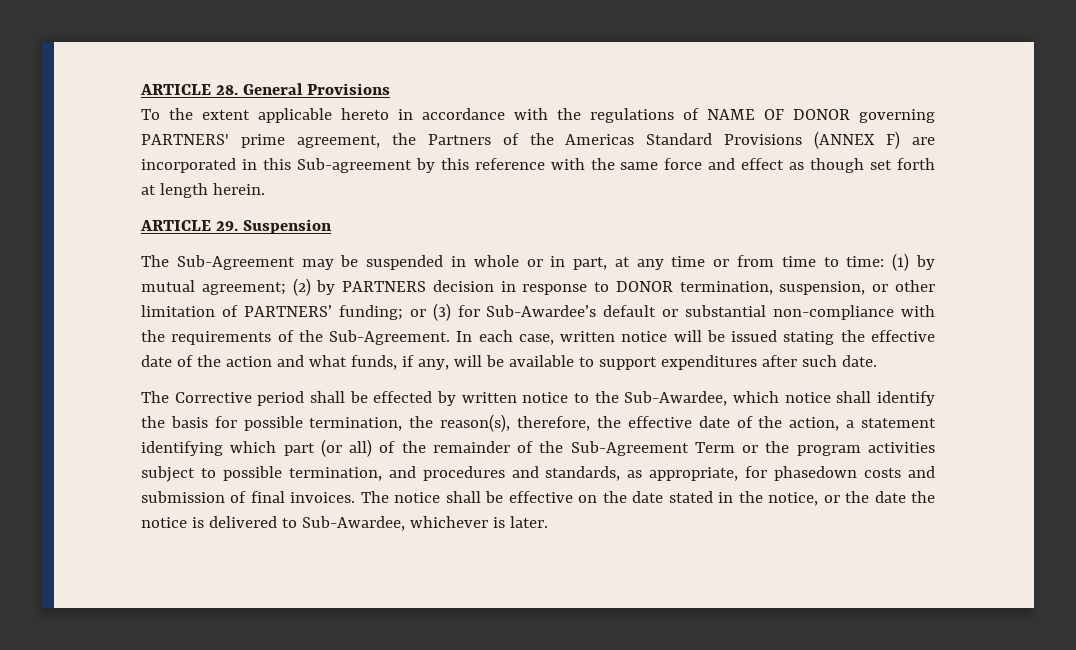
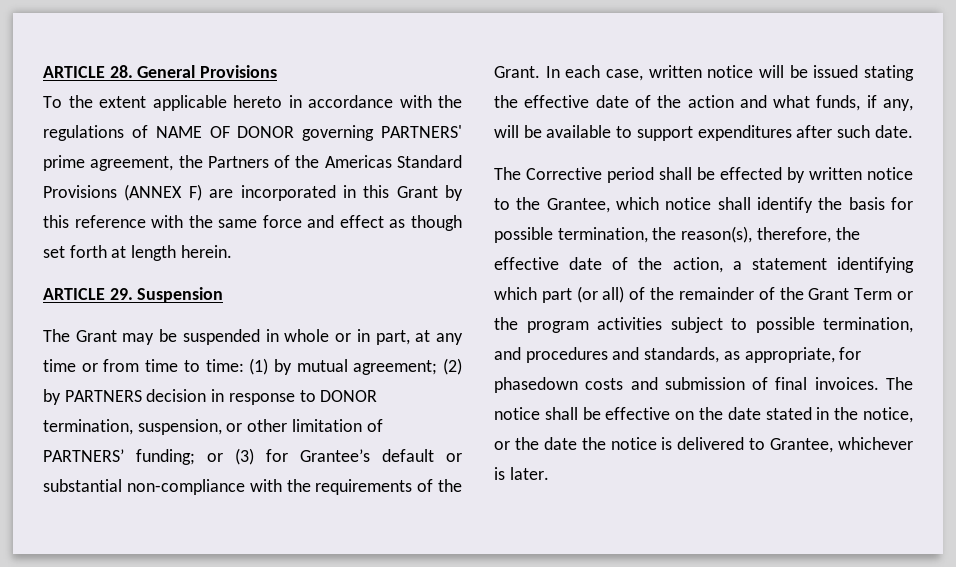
- To the extent applicable hereto in accordance with the regulations of NAME OF DONOR governing PARTNERS' prime agreement, the Partners of the Americas Standard Provisions (ANNEX F) are incorporated in this Sub-agreement by this reference with the same force and effect as though set forth at length herein.
+ To the extent applicable hereto in accordance with the regulations of NAME OF DONOR governing PARTNERS' prime agreement, the Partners of the Americas Standard Provisions (ANNEX F) are incorporated in this Grant by this reference with the same force and effect as though set forth at length herein.
- The Sub-Agreement may be suspended in whole or in part, at any time or from time to time: (1) by mutual agreement; (2) by PARTNERS decision in response to DONOR termination, suspension, or other limitation of PARTNERS’ funding; or (3) for Sub-Awardee’s default or substantial non-compliance with the requirements of the Sub-Agreement.
+ The Grant may be suspended in whole or in part, at any time or from time to time: (1) by mutual agreement; (2) by PARTNERS decision in response to DONOR termination, suspension, or other limitation of PARTNERS’ funding; or (3) for Grantee’s default or substantial non-compliance with the requirements of the Grant.
- The Corrective period shall be effected by written notice to the Sub-Awardee, which notice shall identify the basis for possible termination, the reason(s), therefore, the effective date of the action, a statement identifying which part (or all) of the remainder of the Sub-Agreement Term or the program activities subject to possible termination, and procedures and standards, as appropriate, for phasedown costs and submission of final invoices.
+ The Corrective period shall be effected by written notice to the Grantee, which notice shall identify the basis for possible termination, the reason(s), therefore, the effective date of the action, a statement identifying which part (or all) of the remainder of the Grant Term or the program activities subject to possible termination, and procedures and standards, as appropriate, for phasedown costs and submission of final invoices.
- The notice shall be effective on the date stated in the notice, or the date the notice is delivered to Sub-Awardee, whichever is later.
+ The notice shall be effective on the date stated in the notice, or the date the notice is delivered to Grantee, whichever is later.

